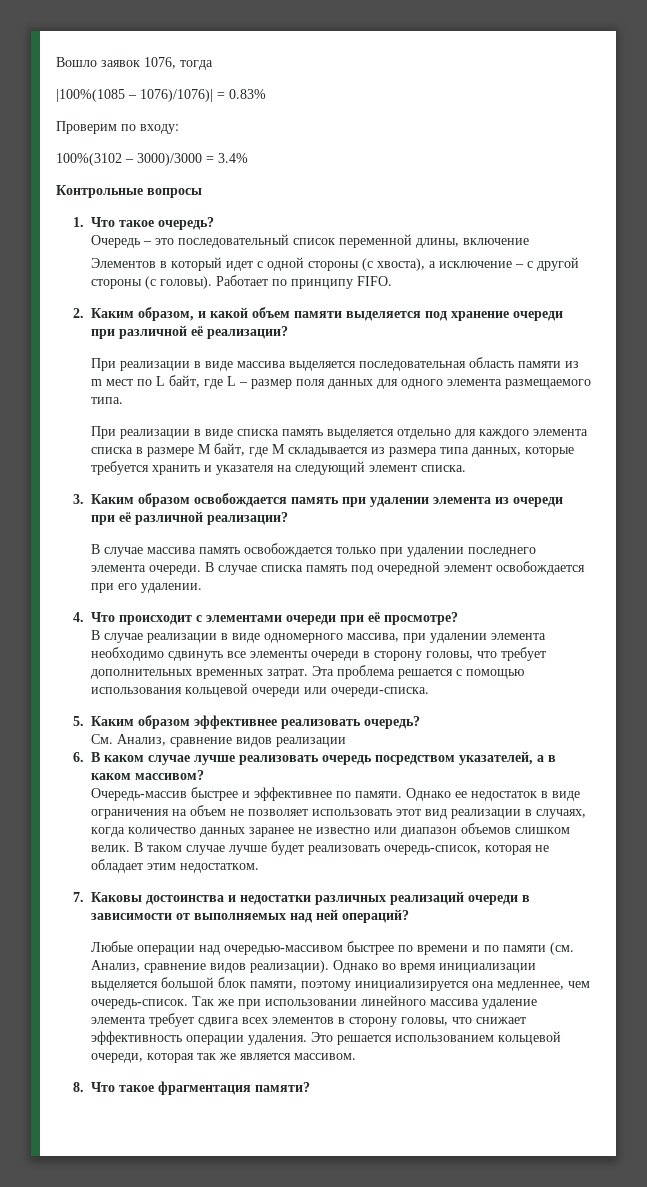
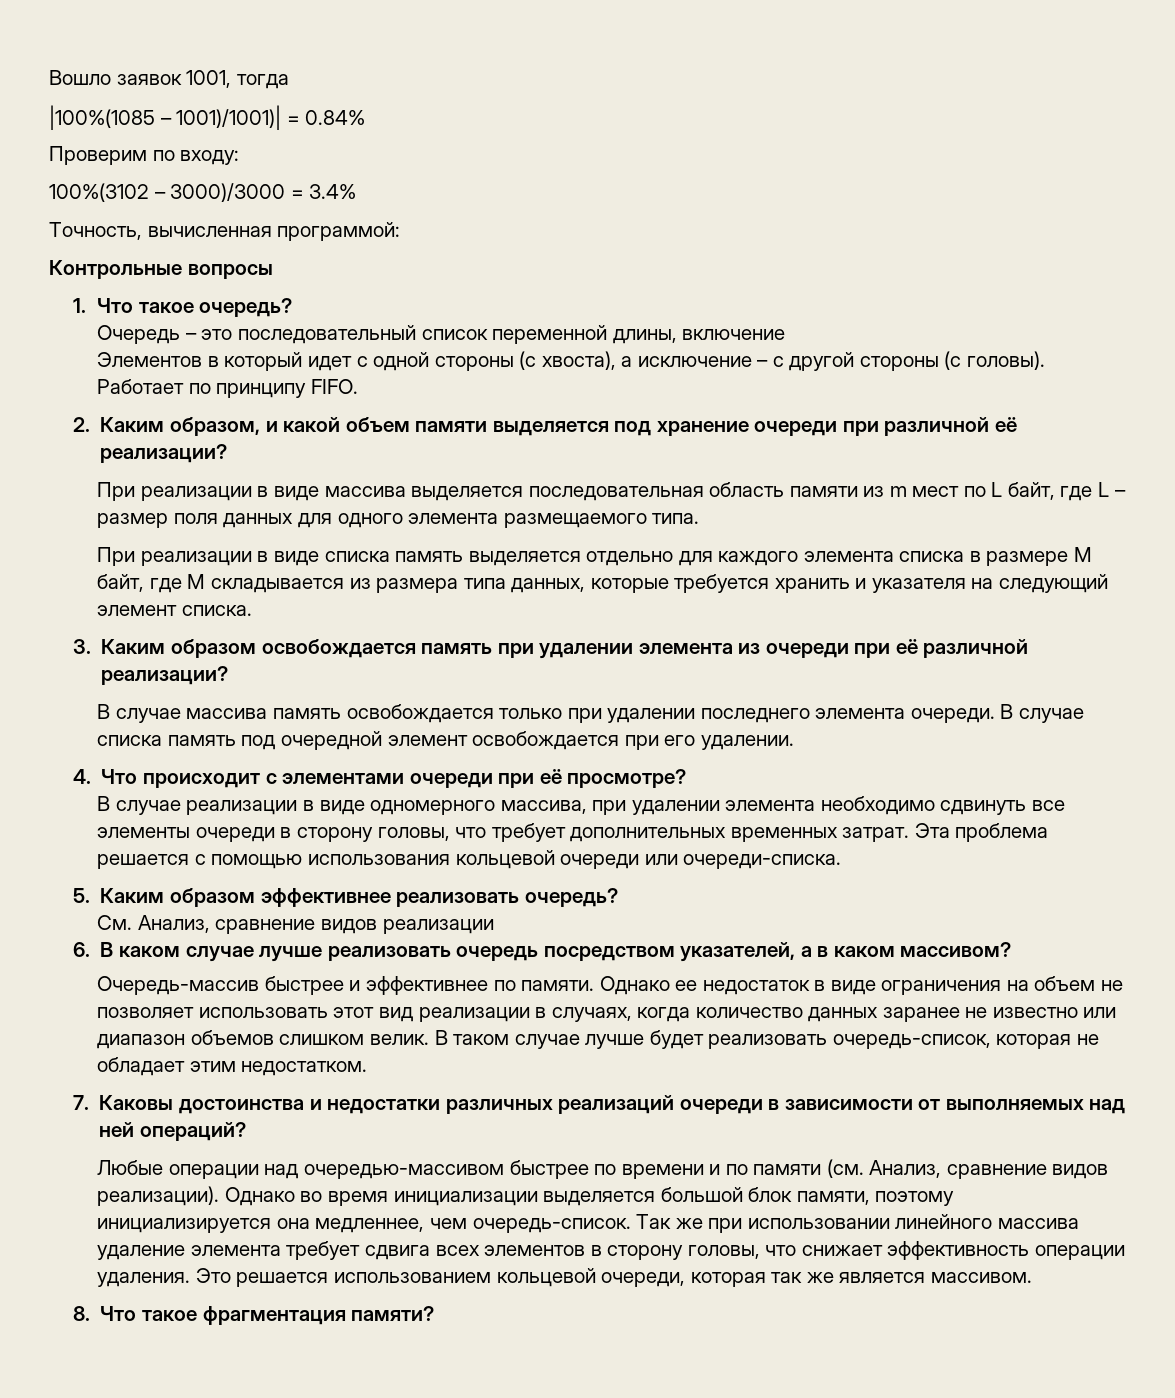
- Вошло заявок 1076, тогда
+ Вошло заявок 1001, тогда
- |100%(1085 – 1076)/1076)| = 0.83%
+ |100%(1085 – 1001)/1001)| = 0.84%
+ Точность, вычисленная программой:

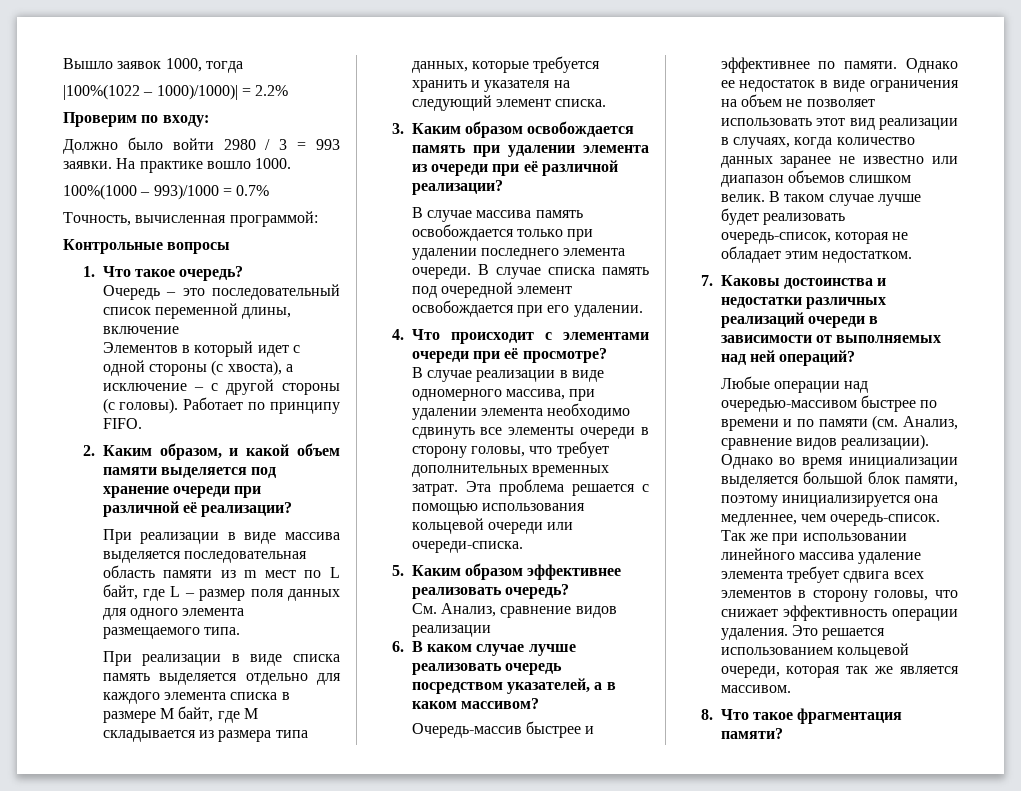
- Вошло заявок 1001, тогда
- |100%(1085 – 1001)/1001)| = 0.84%
+ Вышло заявок 1000, тогда
+ |100%(1022 – 1000)/1000)| = 2.2%
  Проверим по входу:
- 100%(3102 – 3000)/3000 = 3.4%
+ Должно было войти 2980 / 3 = 993 заявки. На практике вошло 1000.
+ 100%(1000 – 993)/1000 = 0.7%

